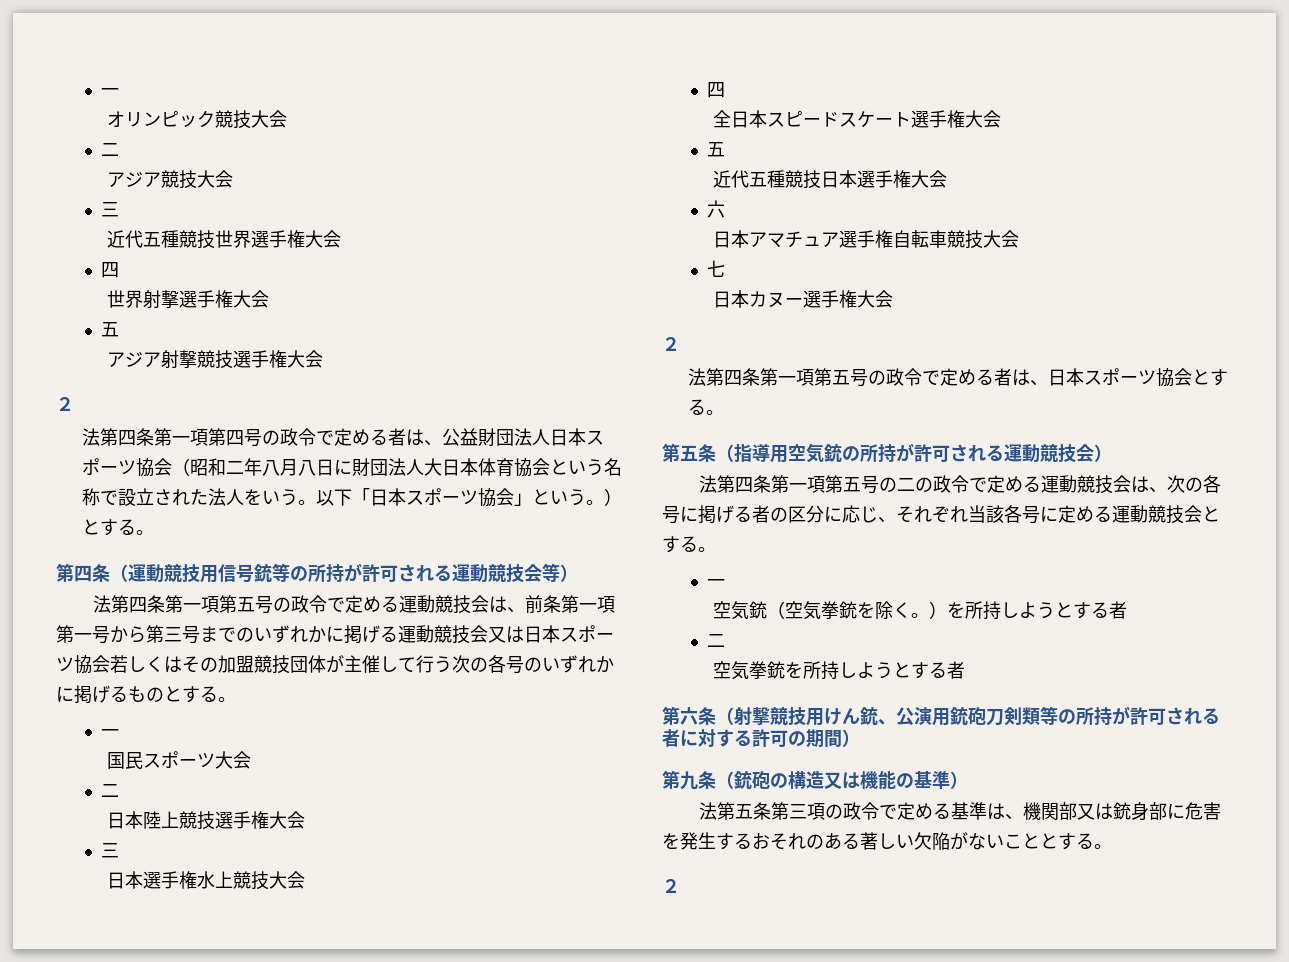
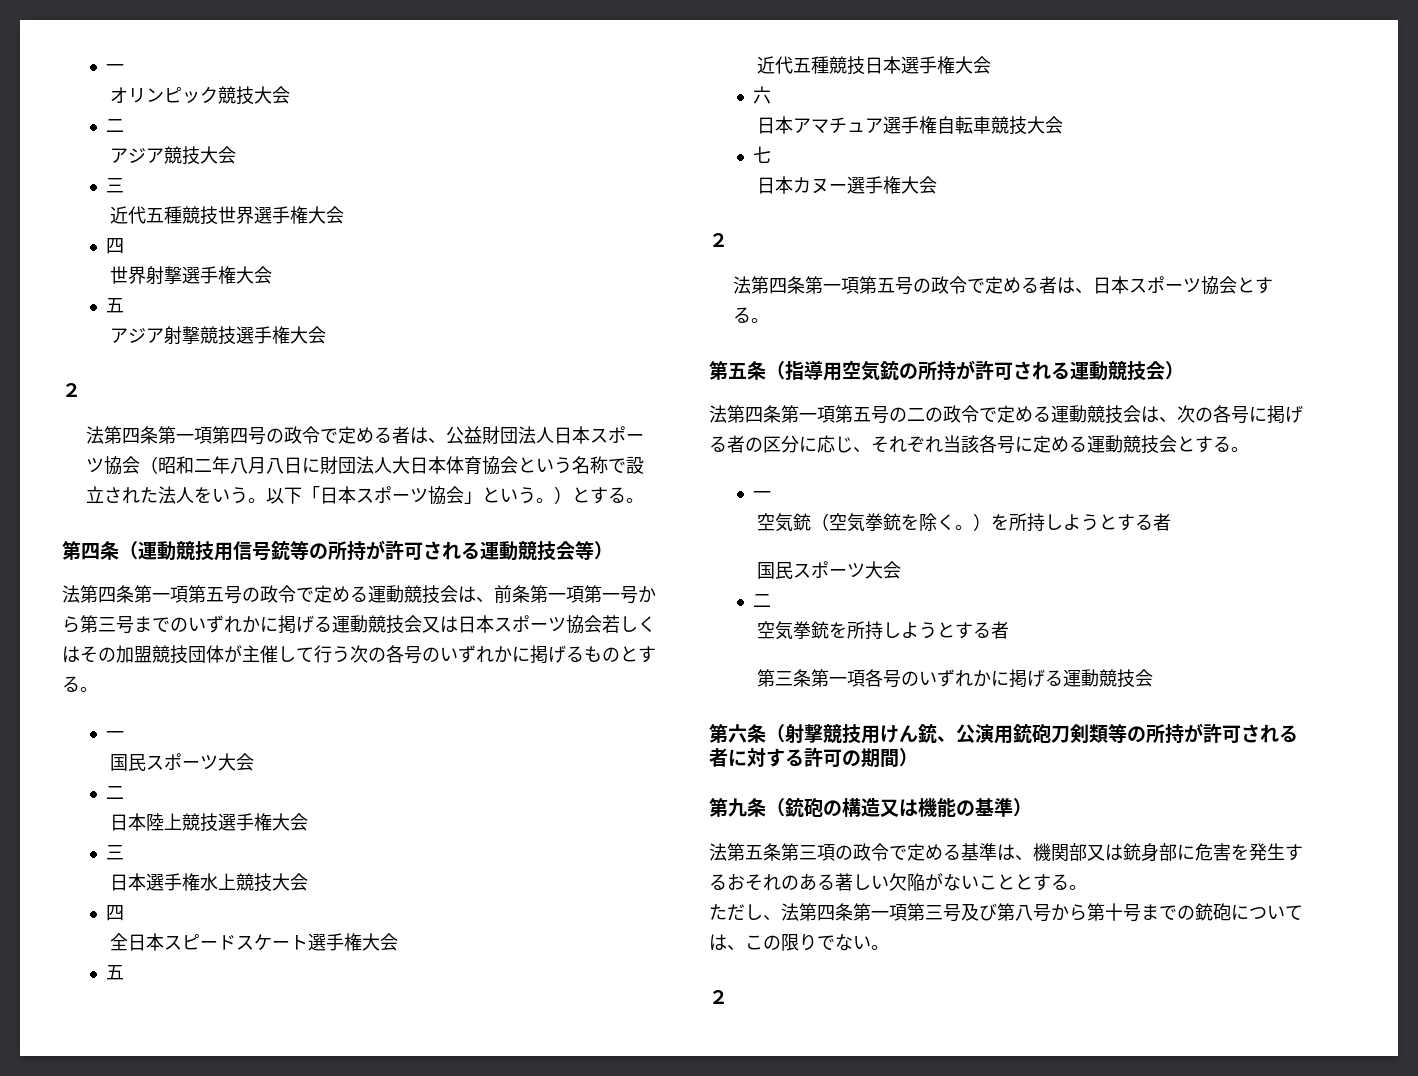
  空気銃（空気拳銃を除く。）を所持しようとする者
+ 国民スポーツ大会
+ 第三条第一項各号のいずれかに掲げる運動競技会
+ ただし、法第四条第一項第三号及び第八号から第十号までの銃砲については、この限りでない。

